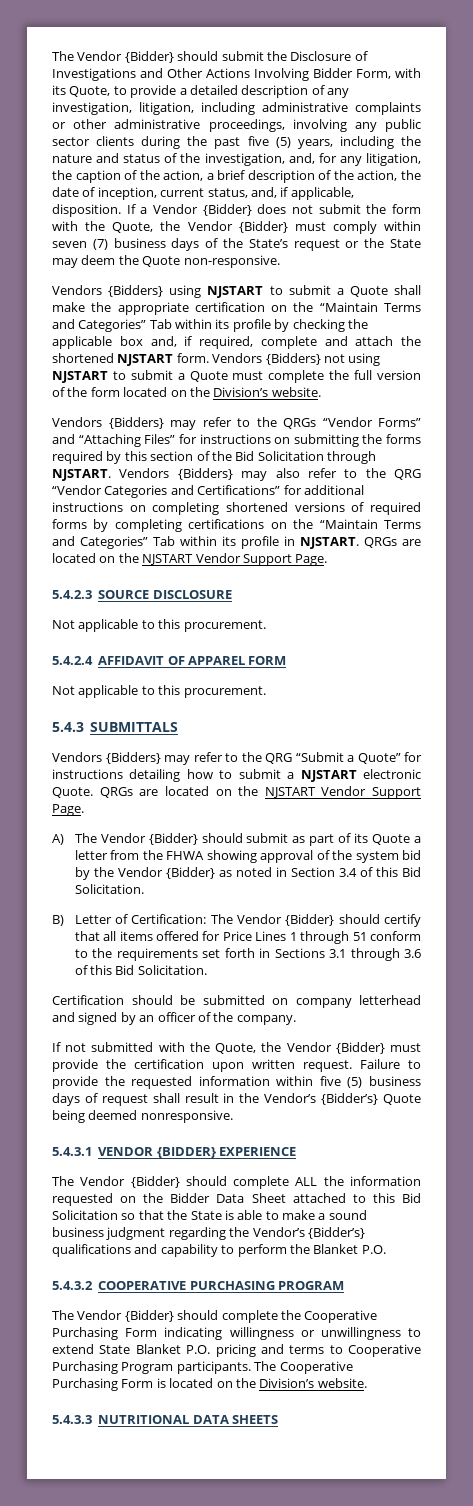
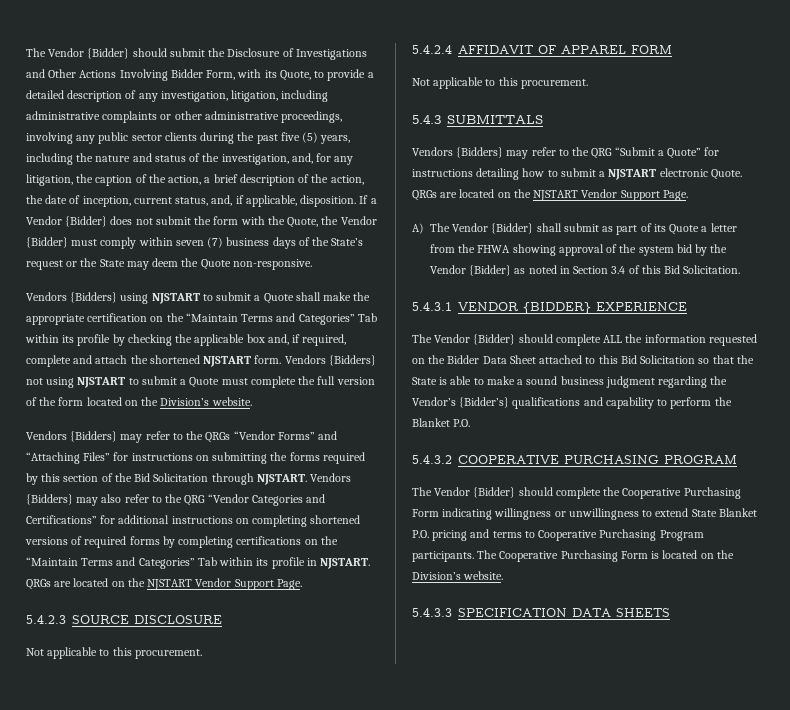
- A) The Vendor {Bidder} should submit as part of its Quote a letter from the FHWA showing approval of the system bid by the Vendor {Bidder} as noted in Section 3.4 of this Bid Solicitation.
+ A) The Vendor {Bidder} shall submit as part of its Quote a letter from the FHWA showing approval of the system bid by the Vendor {Bidder} as noted in Section 3.4 of this Bid Solicitation.
- B) Letter of Certification: The Vendor {Bidder} should certify that all items offered for Price Lines 1 through 51 conform to the requirements set forth in Sections 3.1 through 3.6 of this Bid Solicitation.
- Certification should be submitted on company letterhead and signed by an officer of the company.
- If not submitted with the Quote, the Vendor {Bidder} must provide the certification upon written request. Failure to provide the requested information within five (5) business days of request shall result in the Vendor’s {Bidder’s} Quote being deemed nonresponsive.
- 5.4.3.3 NUTRITIONAL DATA SHEETS
+ 5.4.3.3 SPECIFICATION DATA SHEETS

